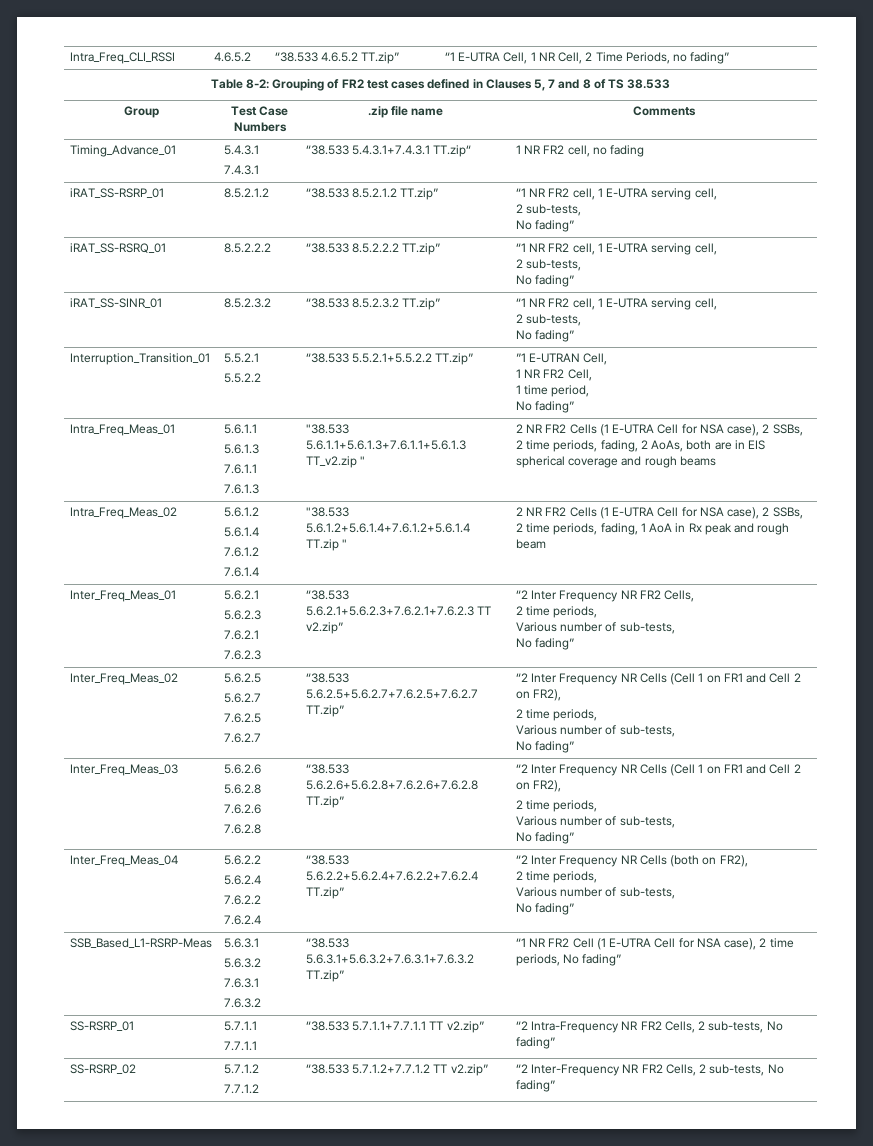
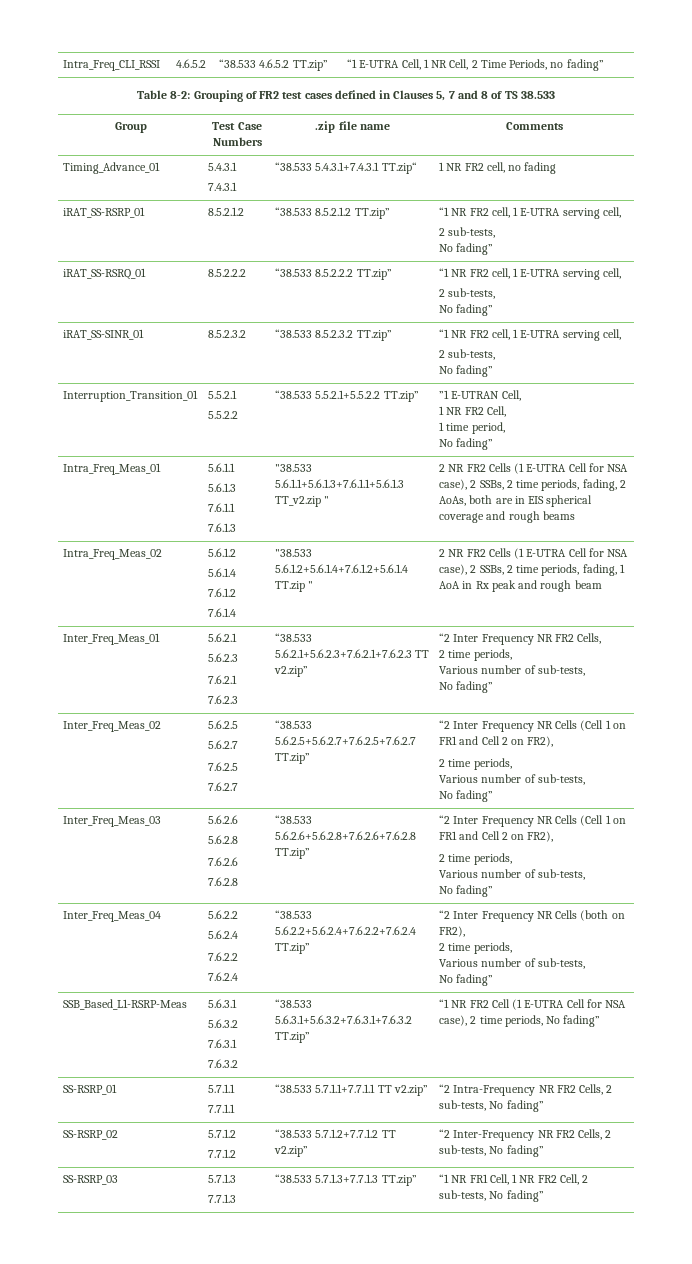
+ SS-RSRP_03 | 5.7.1.3
+ 7.7.1.3 | “38.533 5.7.1.3+7.7.1.3 TT.zip” | “1 NR FR1 Cell, 1 NR FR2 Cell, 2 sub-tests, No fading”

